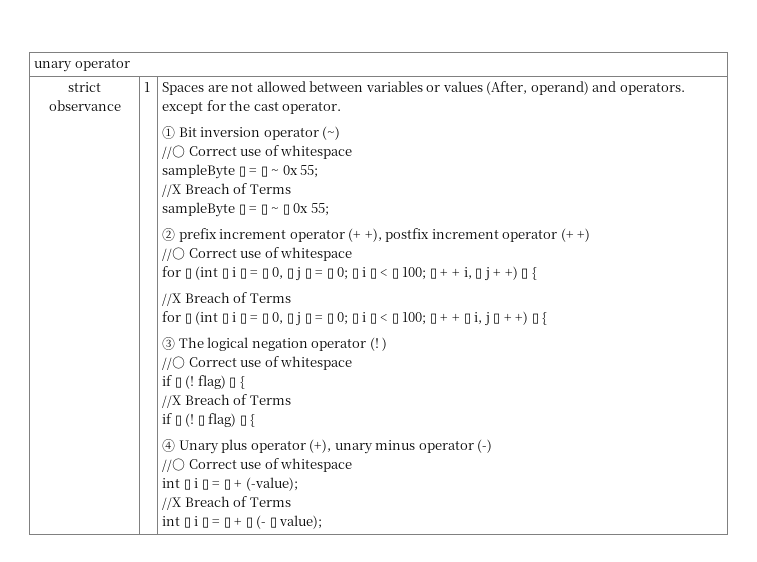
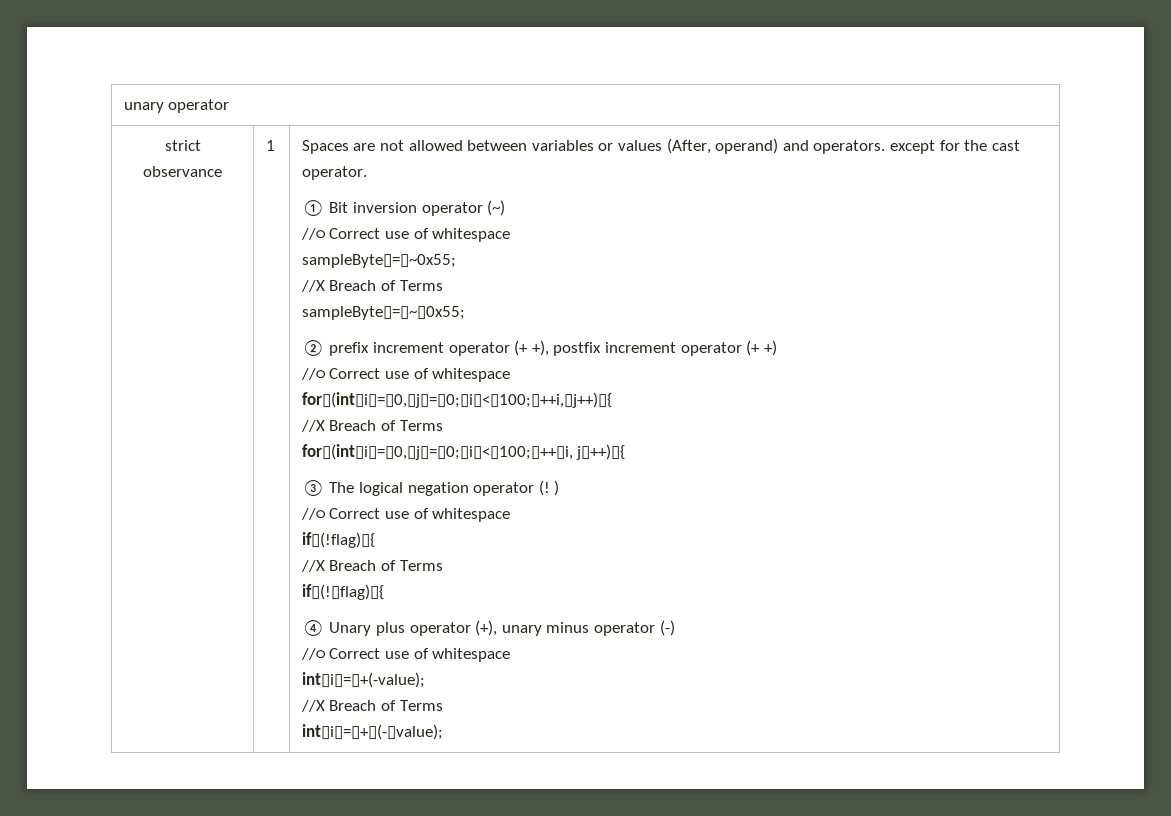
- sampleByte ▯ = ▯ ~ 0x 55;
+ sampleByte▯=▯~0x55;
  //X Breach of Terms
- sampleByte ▯ = ▯ ~ ▯ 0x 55;
+ sampleByte▯=▯~▯0x55;
- for ▯ (int ▯ i ▯ = ▯ 0, ▯ j ▯ = ▯ 0; ▯ i ▯ < ▯ 100; ▯ + + i, ▯ j + +) ▯ {
+ for▯(int▯i▯=▯0,▯j▯=▯0;▯i▯<▯100;▯++i,▯j++)▯{
  //X Breach of Terms
- for ▯ (int ▯ i ▯ = ▯ 0, ▯ j ▯ = ▯ 0; ▯ i ▯ < ▯ 100; ▯ + + ▯ i, j ▯ + +) ▯ {
+ for▯(int▯i▯=▯0,▯j▯=▯0;▯i▯<▯100;▯++▯i, j▯++)▯{
- if ▯ (! flag) ▯ {
+ if▯(!flag)▯{
  //X Breach of Terms
- if ▯ (! ▯ flag) ▯ {
+ if▯(!▯flag)▯{
- int ▯ i ▯ = ▯ + (-value);
+ int▯i▯=▯+(-value);
  //X Breach of Terms
- int ▯ i ▯ = ▯ + ▯ (- ▯ value);
+ int▯i▯=▯+▯(-▯value);

